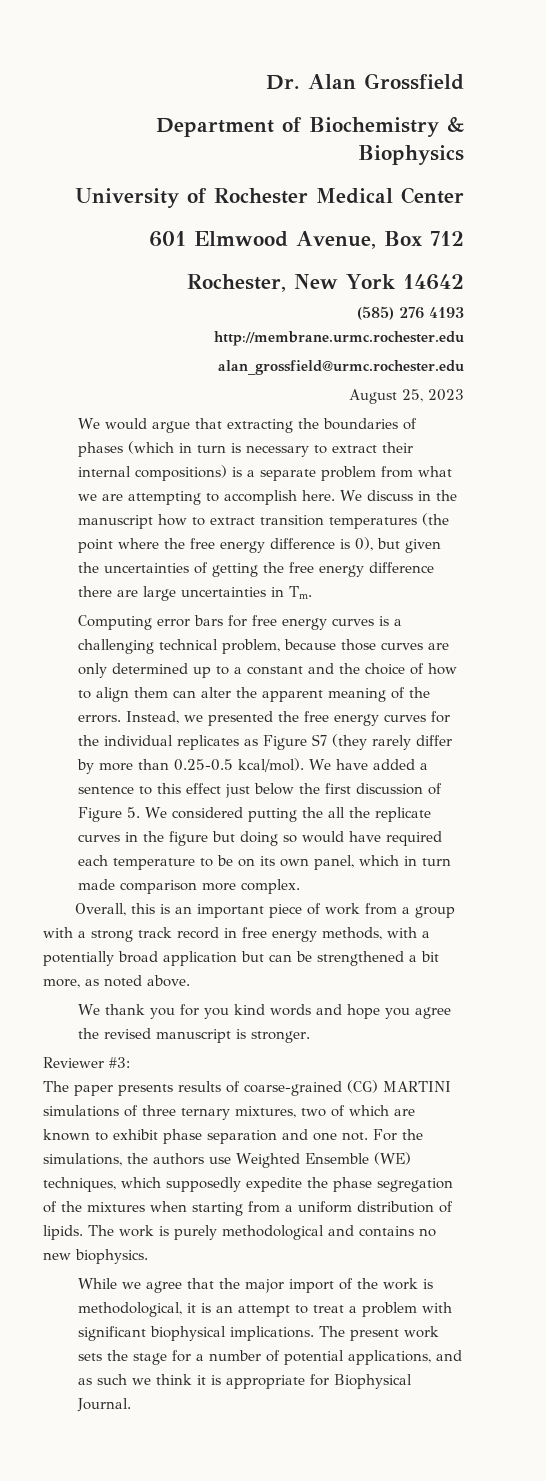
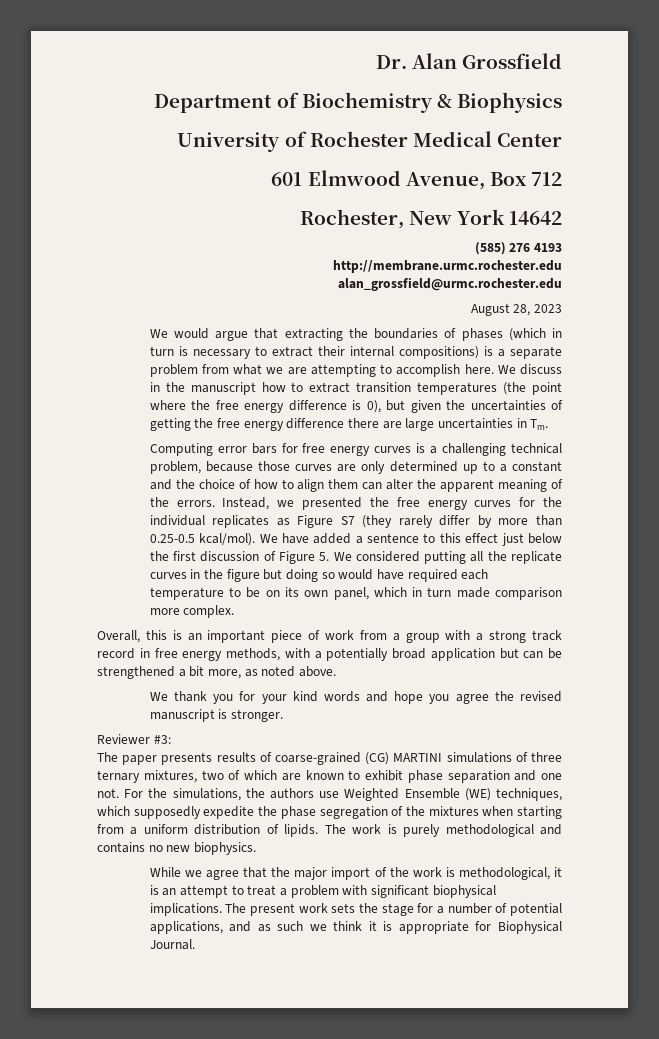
- August 25, 2023
+ August 28, 2023
- We have added a sentence to this effect just below the first discussion of Figure 5. We considered putting the all the replicate curves in the figure but doing so would have required each temperature to be on its own panel, which in turn made comparison more complex.
+ We have added a sentence to this effect just below the first discussion of Figure 5. We considered putting all the replicate curves in the figure but doing so would have required each temperature to be on its own panel, which in turn made comparison more complex.
- We thank you for you kind words and hope you agree the revised manuscript is stronger.
+ We thank you for your kind words and hope you agree the revised manuscript is stronger.

